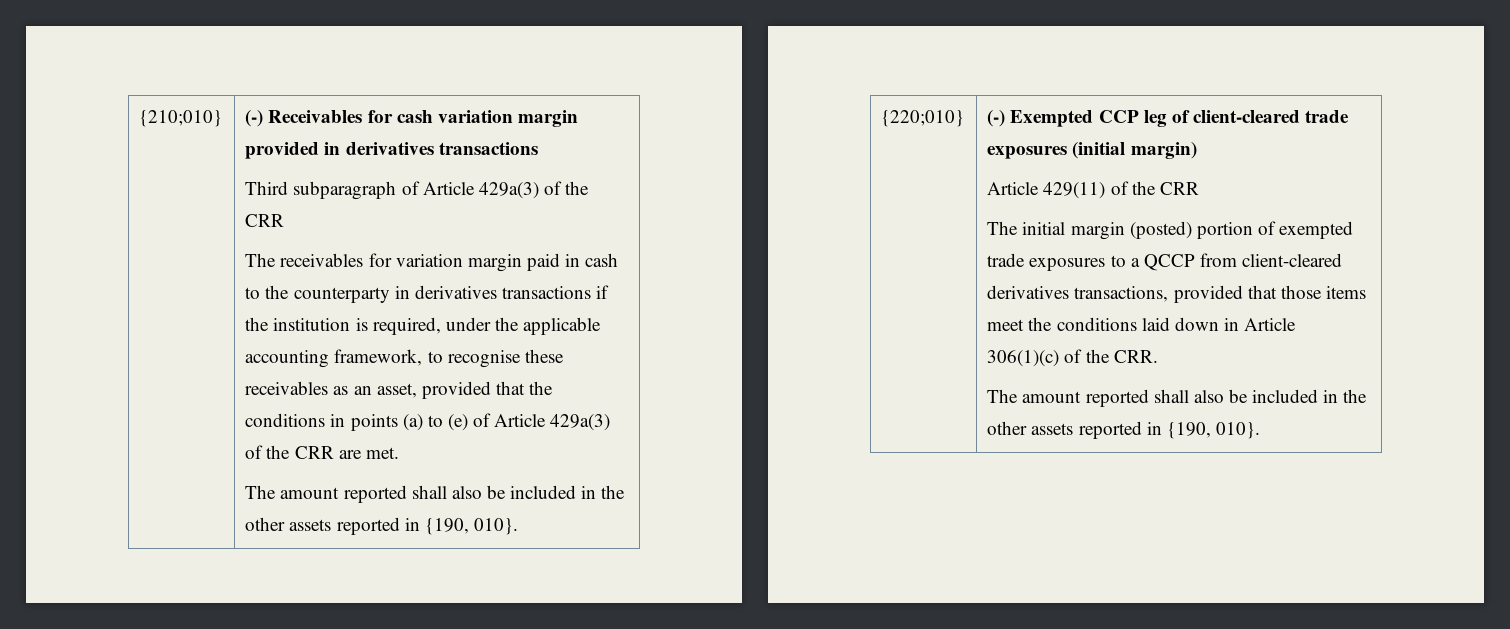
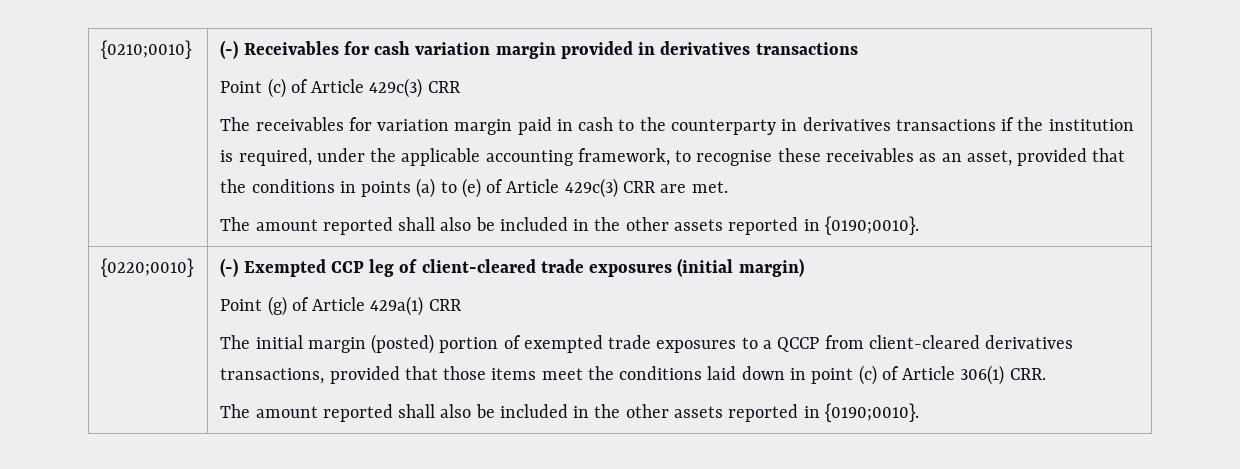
- {210;010}
+ {0210;0010}
- Third subparagraph of Article 429a(3) of the CRR
+ Point (c) of Article 429c(3) CRR
- The receivables for variation margin paid in cash to the counterparty in derivatives transactions if the institution is required, under the applicable accounting framework, to recognise these receivables as an asset, provided that the conditions in points (a) to (e) of Article 429a(3) of the CRR are met.
- The amount reported shall also be included in the other assets reported in {190, 010}.
- {220;010}
+ The receivables for variation margin paid in cash to the counterparty in derivatives transactions if the institution is required, under the applicable accounting framework, to recognise these receivables as an asset, provided that the conditions in points (a) to (e) of Article 429c(3) CRR are met.
+ The amount reported shall also be included in the other assets reported in {0190;0010}.
+ {0220;0010}
- Article 429(11) of the CRR
+ Point (g) of Article 429a(1) CRR
- The initial margin (posted) portion of exempted trade exposures to a QCCP from client-cleared derivatives transactions, provided that those items meet the conditions laid down in Article 306(1)(c) of the CRR.
- The amount reported shall also be included in the other assets reported in {190, 010}.
+ The initial margin (posted) portion of exempted trade exposures to a QCCP from client-cleared derivatives transactions, provided that those items meet the conditions laid down in point (c) of Article 306(1) CRR.
+ The amount reported shall also be included in the other assets reported in {0190;0010}.

